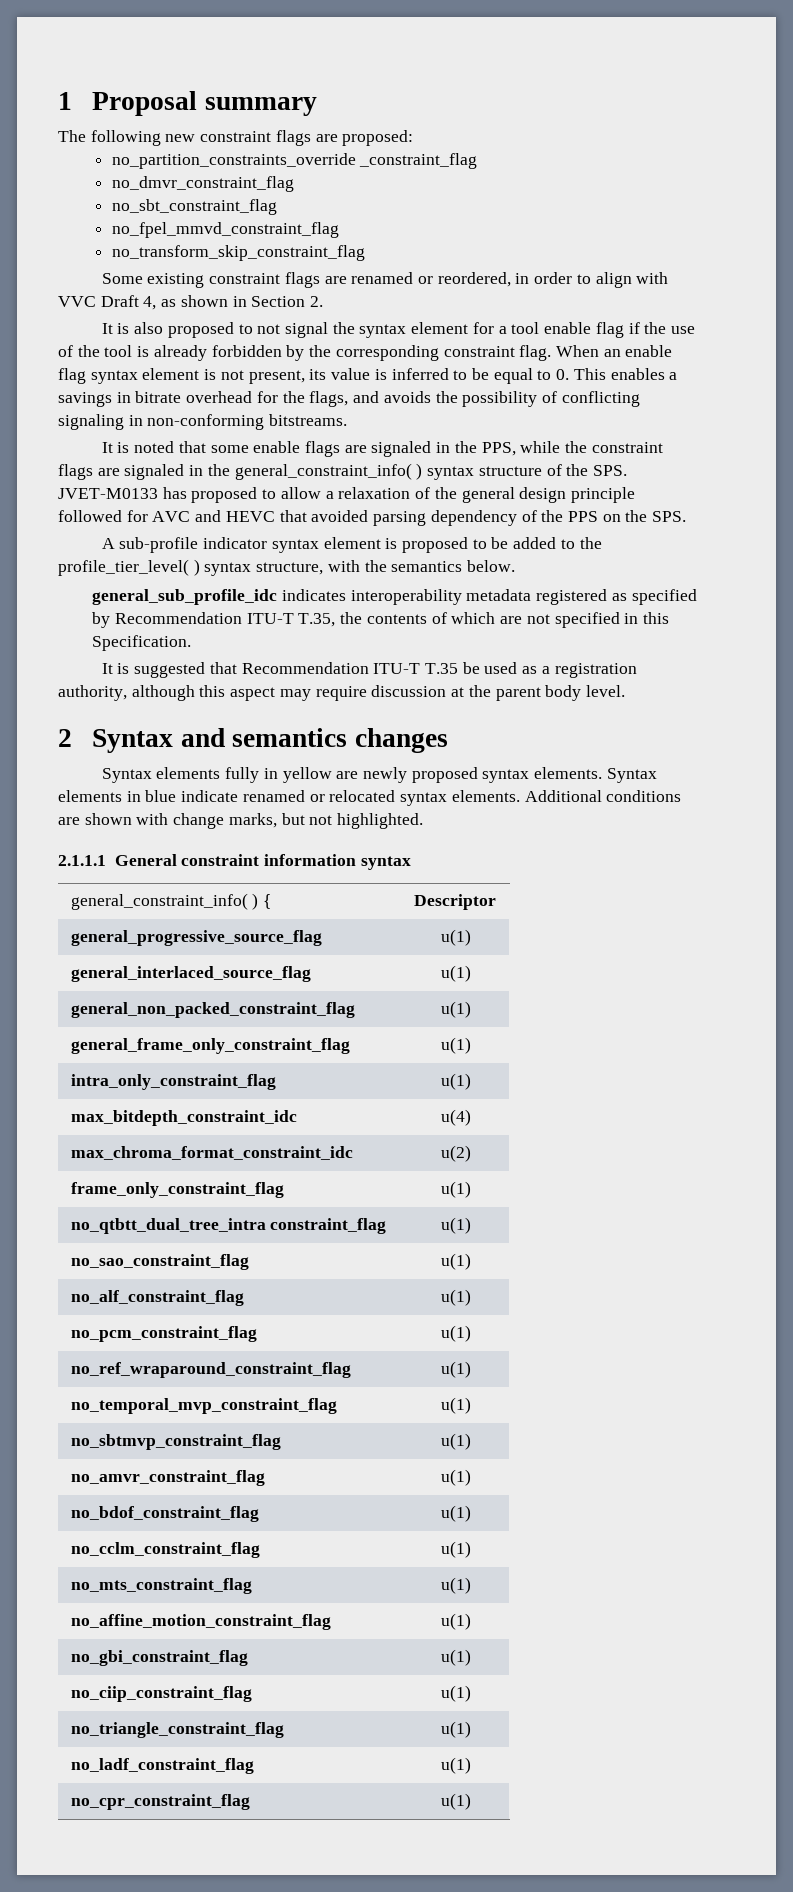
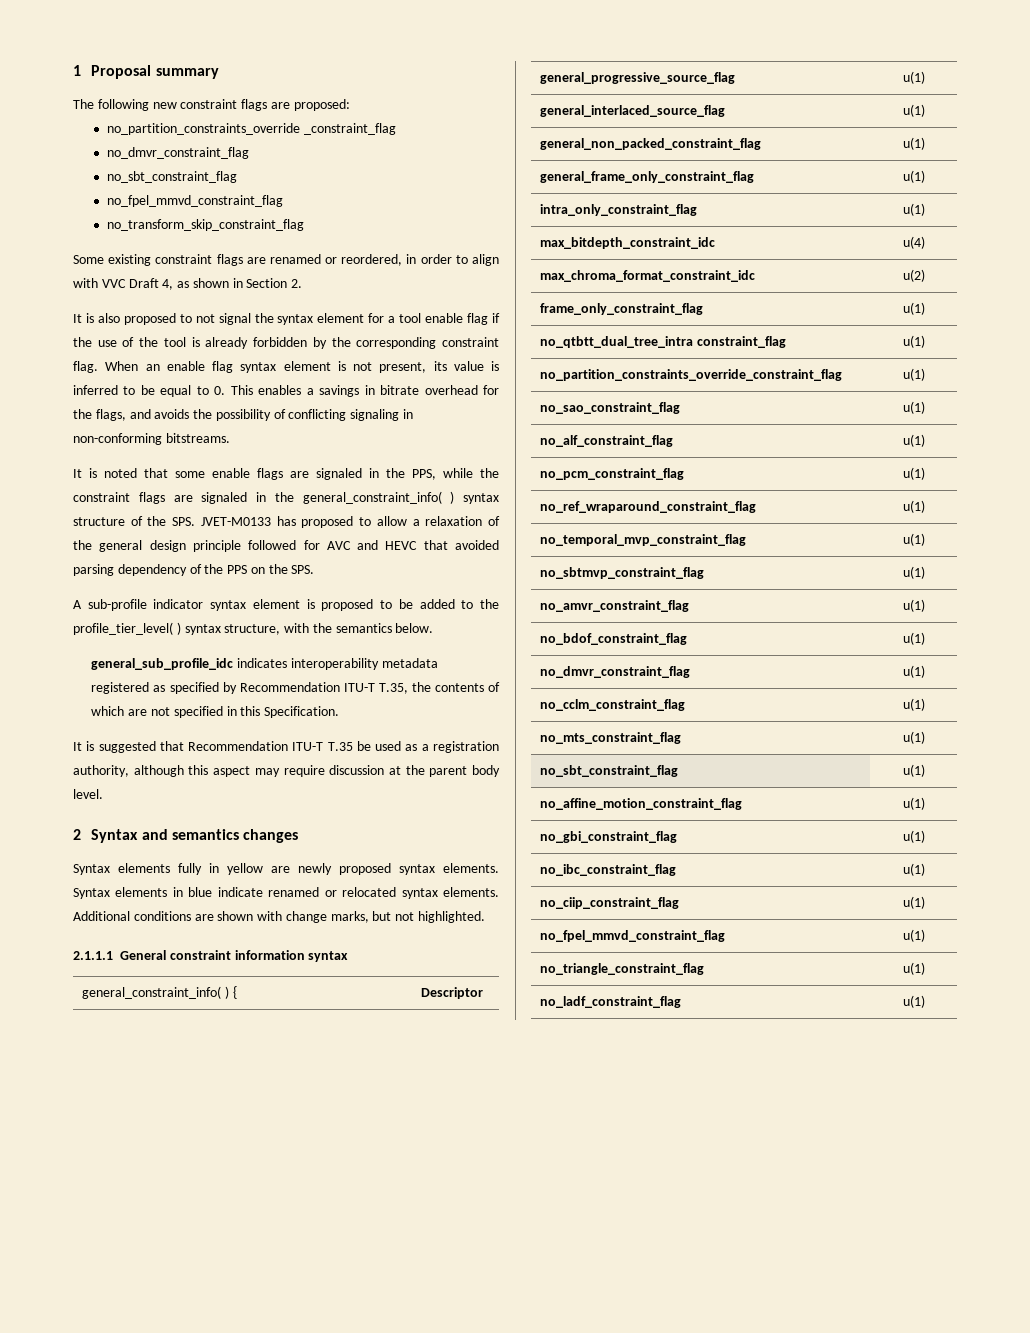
+ no_partition_constraints_override_constraint_flag | u(1)
+ no_dmvr_constraint_flag | u(1)
+ no_sbt_constraint_flag | u(1)
+ no_ibc_constraint_flag | u(1)
+ no_fpel_mmvd_constraint_flag | u(1)
- no_cpr_constraint_flag | u(1)

